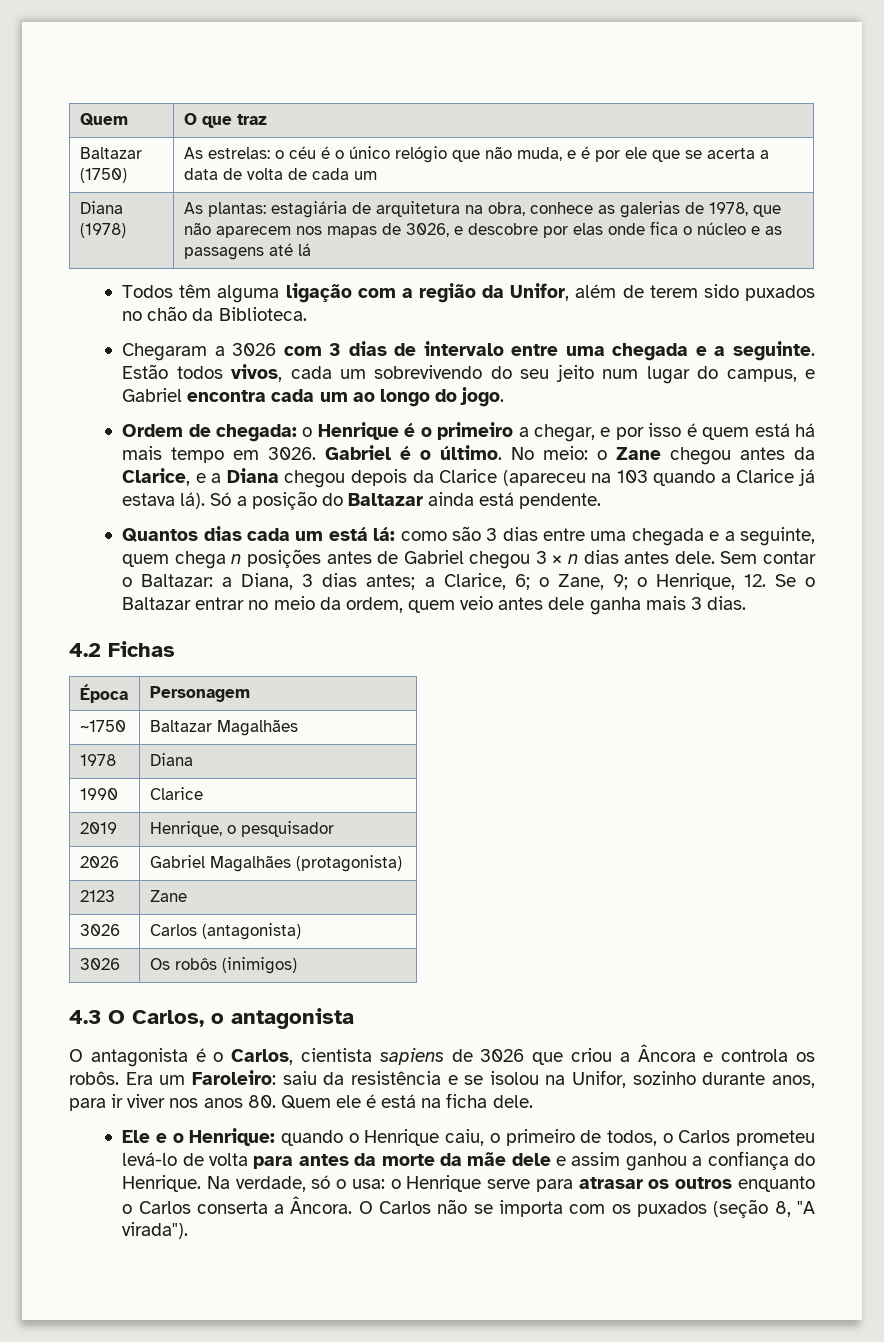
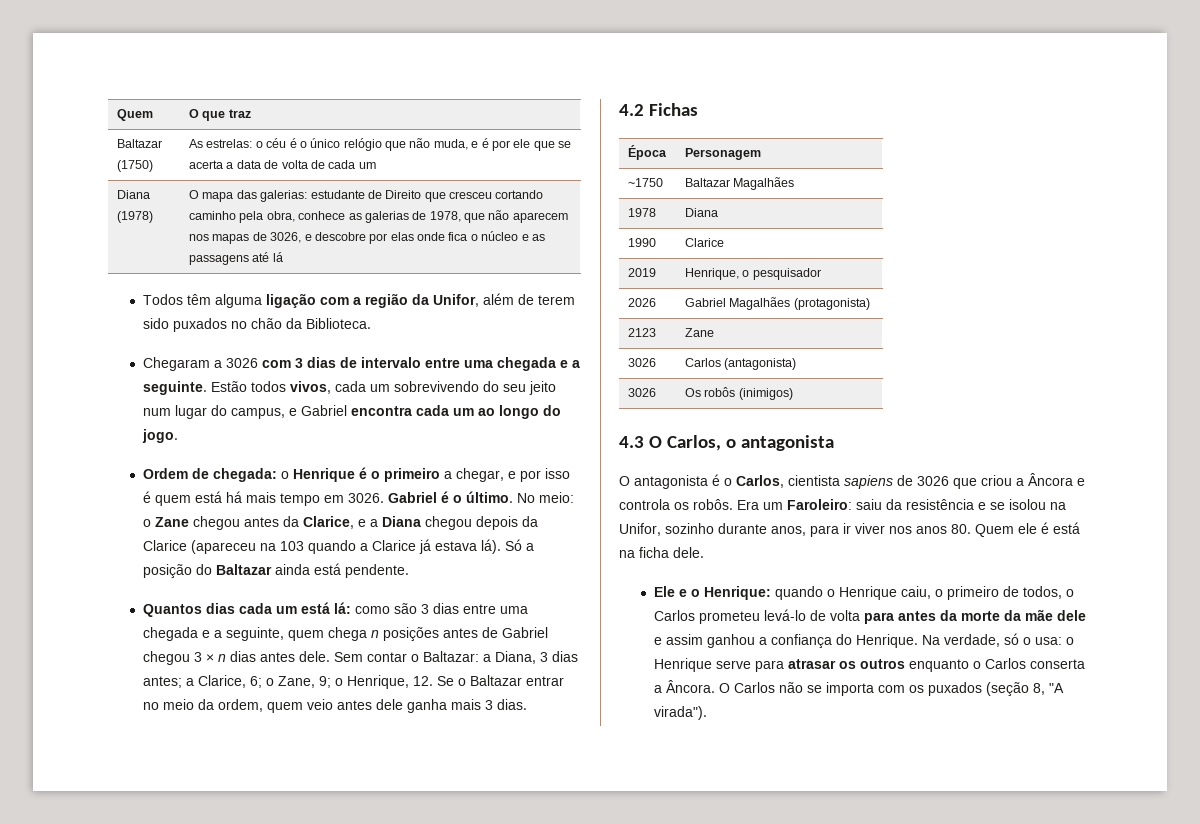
- Diana (1978) | As plantas: estagiária de arquitetura na obra, conhece as galerias de 1978, que não aparecem nos mapas de 3026, e descobre por elas onde fica o núcleo e as passagens até lá
+ Diana (1978) | O mapa das galerias: estudante de Direito que cresceu cortando caminho pela obra, conhece as galerias de 1978, que não aparecem nos mapas de 3026, e descobre por elas onde fica o núcleo e as passagens até lá

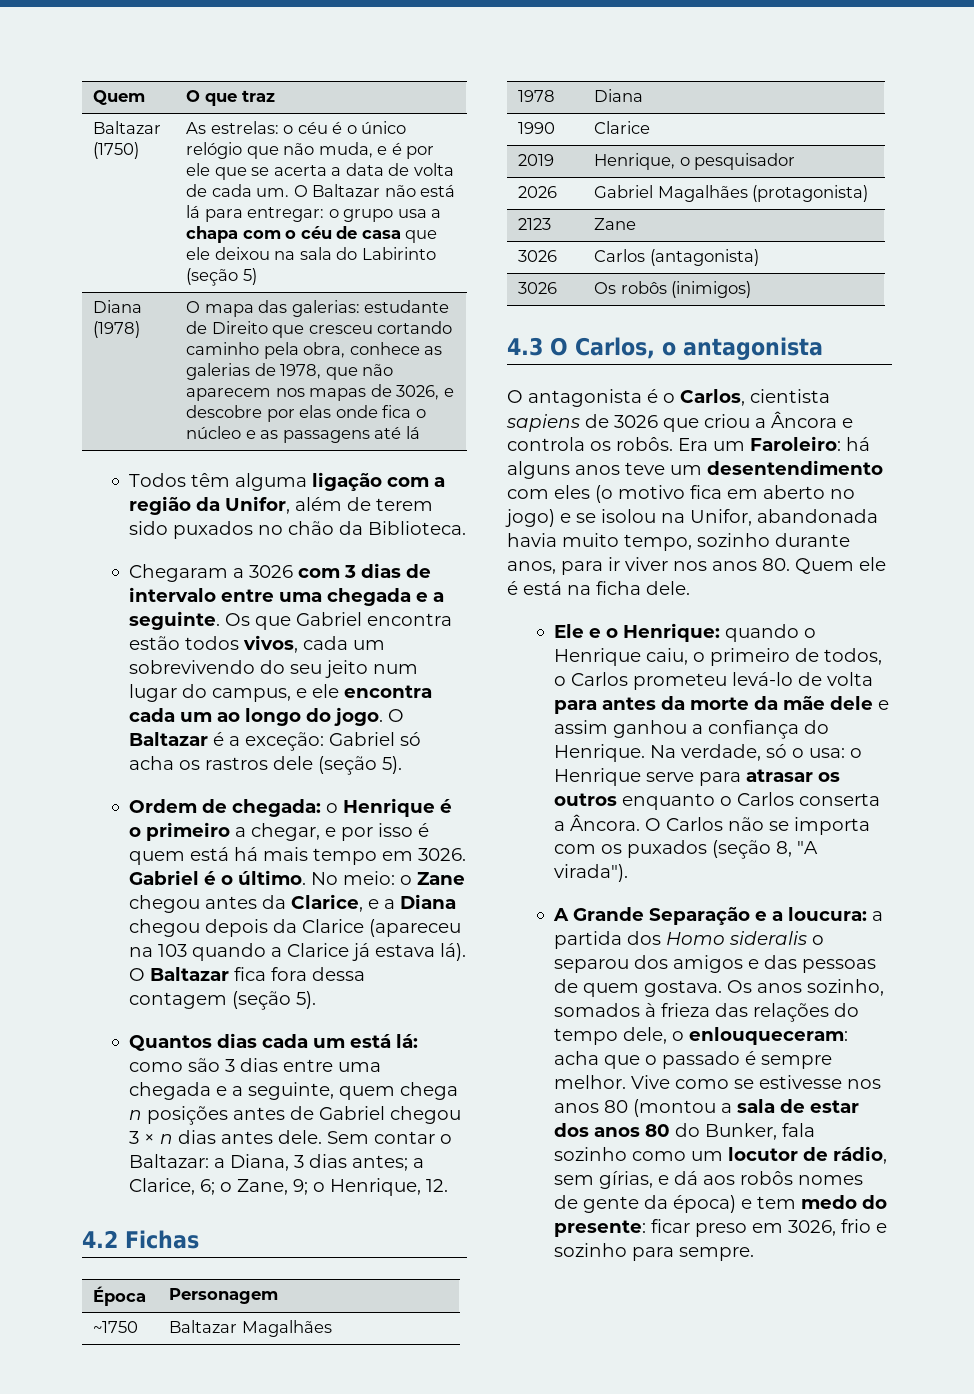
- As estrelas: o céu é o único relógio que não muda, e é por ele que se acerta a data de volta de cada um
+ As estrelas: o céu é o único relógio que não muda, e é por ele que se acerta a data de volta de cada um. O Baltazar não está lá para entregar: o grupo usa a chapa com o céu de casa que ele deixou na sala do Labirinto (seção 5)
- Estão todos vivos, cada um sobrevivendo do seu jeito num lugar do campus, e Gabriel encontra cada um ao longo do jogo.
+ Os que Gabriel encontra estão todos vivos, cada um sobrevivendo do seu jeito num lugar do campus, e ele encontra cada um ao longo do jogo. O Baltazar é a exceção: Gabriel só acha os rastros dele (seção 5).
- Só a posição do Baltazar ainda está pendente.
+ O Baltazar fica fora dessa contagem (seção 5).
- Sem contar o Baltazar: a Diana, 3 dias antes; a Clarice, 6; o Zane, 9; o Henrique, 12. Se o Baltazar entrar no meio da ordem, quem veio antes dele ganha mais 3 dias.
+ Sem contar o Baltazar: a Diana, 3 dias antes; a Clarice, 6; o Zane, 9; o Henrique, 12.
- Era um Faroleiro: saiu da resistência e se isolou na Unifor, sozinho durante anos, para ir viver nos anos 80. Quem ele é está na ficha dele.
+ Era um Faroleiro: há alguns anos teve um desentendimento com eles (o motivo fica em aberto no jogo) e se isolou na Unifor, abandonada havia muito tempo, sozinho durante anos, para ir viver nos anos 80. Quem ele é está na ficha dele.
+ A Grande Separação e a loucura: a partida dos Homo sideralis o separou dos amigos e das pessoas de quem gostava. Os anos sozinho, somados à frieza das relações do tempo dele, o enlouqueceram: acha que o passado é sempre melhor. Vive como se estivesse nos anos 80 (montou a sala de estar dos anos 80 do Bunker, fala sozinho como um locutor de rádio, sem gírias, e dá aos robôs nomes de gente da época) e tem medo do presente: ficar preso em 3026, frio e sozinho para sempre.

